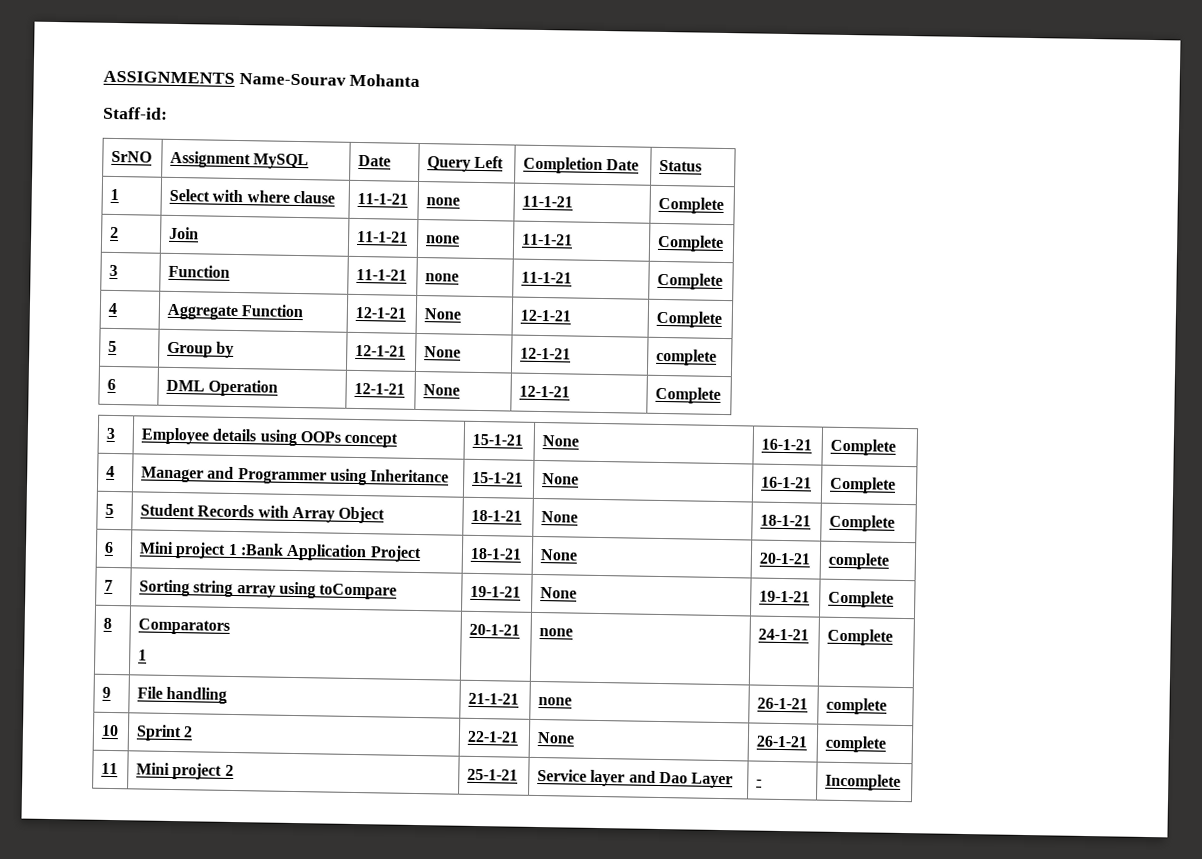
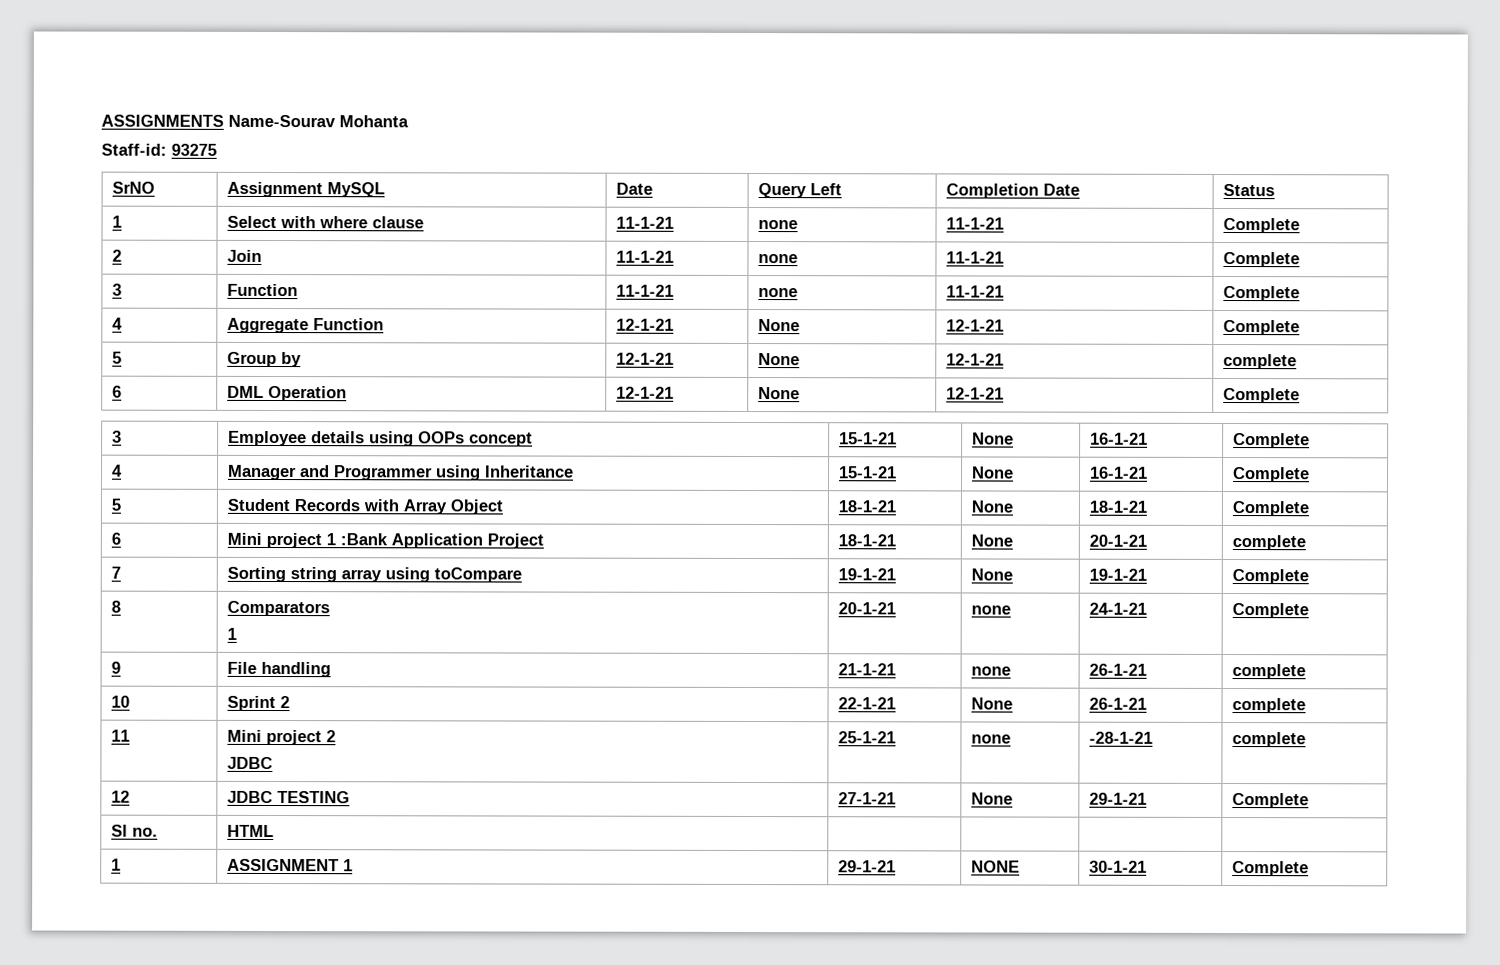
- Staff-id:
+ Staff-id: 93275
- 11 | Mini project 2 | 25-1-21 | Service layer and Dao Layer | - | Incomplete
+ 11 | Mini project 2
+ JDBC | 25-1-21 | none | -28-1-21 | complete
+ 12 | JDBC TESTING | 27-1-21 | None | 29-1-21 | Complete
+ Sl no. | HTML | | | |
+ 1 | ASSIGNMENT 1 | 29-1-21 | NONE | 30-1-21 | Complete

